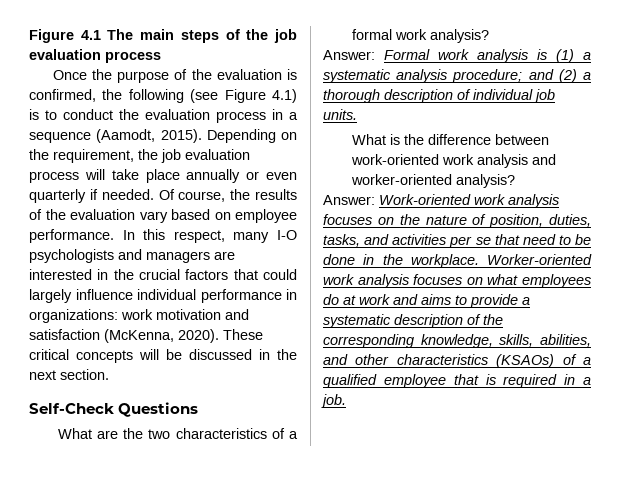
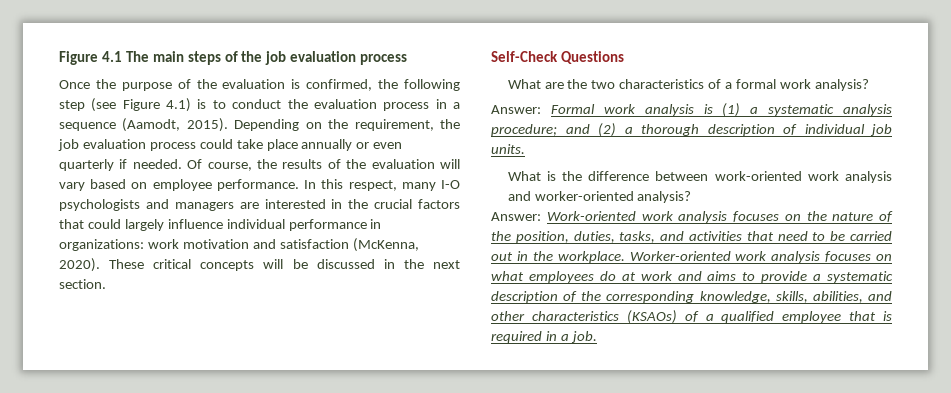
- Once the purpose of the evaluation is confirmed, the following (see Figure 4.1) is to conduct the evaluation process in a sequence (Aamodt, 2015).
+ Once the purpose of the evaluation is confirmed, the following step (see Figure 4.1) is to conduct the evaluation process in a sequence (Aamodt, 2015).
- Depending on the requirement, the job evaluation process will take place annually or even quarterly if needed.
+ Depending on the requirement, the job evaluation process could take place annually or even quarterly if needed.
- Of course, the results of the evaluation vary based on employee performance.
+ Of course, the results of the evaluation will vary based on employee performance.
- Answer: Work-oriented work analysis focuses on the nature of position, duties, tasks, and activities per se that need to be done in the workplace.
+ Answer: Work-oriented work analysis focuses on the nature of the position, duties, tasks, and activities that need to be carried out in the workplace.

